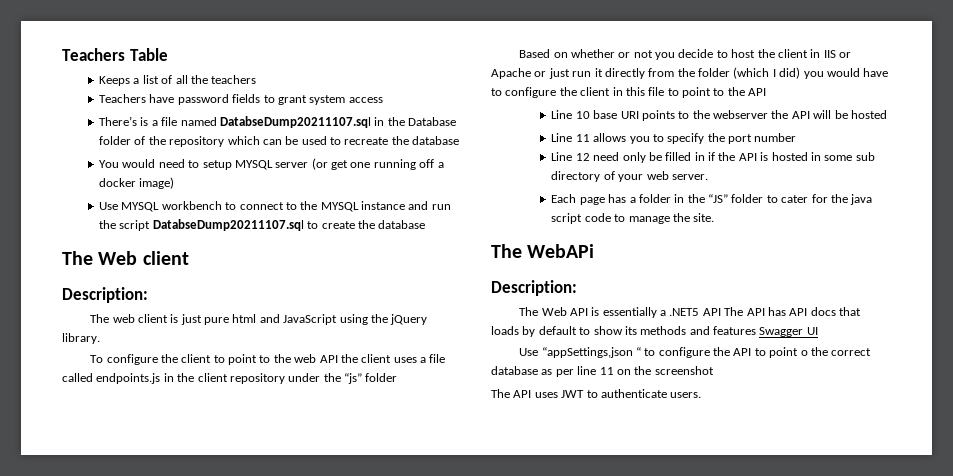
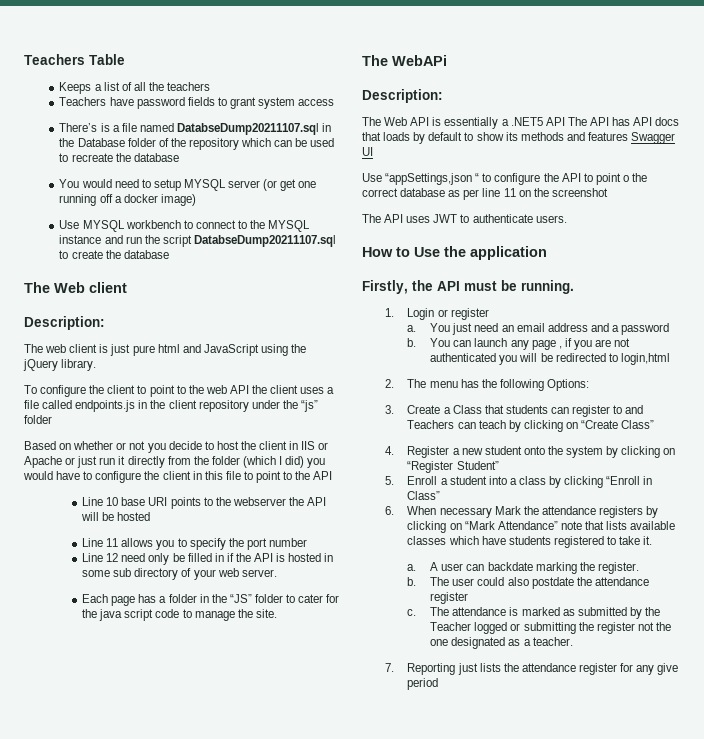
+ How to Use the application
+ Firstly, the API must be running.
+ 1. Login or register
+ a. You just need an email address and a password
+ b. You can launch any page , if you are not authenticated you will be redirected to login,html
+ 2. The menu has the following Options:
+ 3. Create a Class that students can register to and Teachers can teach by clicking on “Create Class”
+ 4. Register a new student onto the system by clicking on “Register Student”
+ 5. Enroll a student into a class by clicking “Enroll in Class”
+ 6. When necessary Mark the attendance registers by clicking on “Mark Attendance” note that lists available classes which have students registered to take it.
+ a. A user can backdate marking the register.
+ b. The user could also postdate the attendance register
+ c. The attendance is marked as submitted by the Teacher logged or submitting the register not the one designated as a teacher.
+ 7. Reporting just lists the attendance register for any give period

